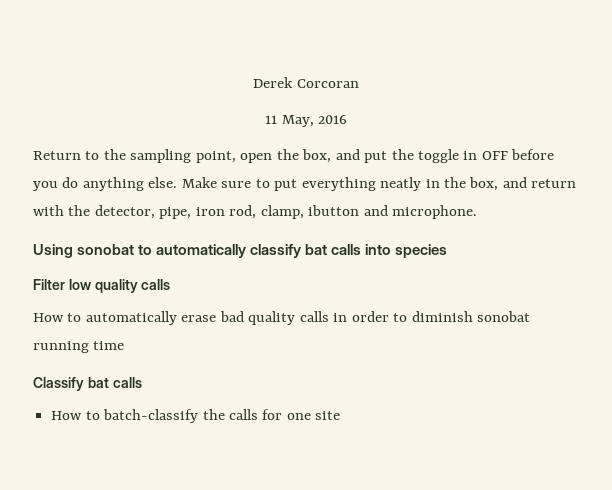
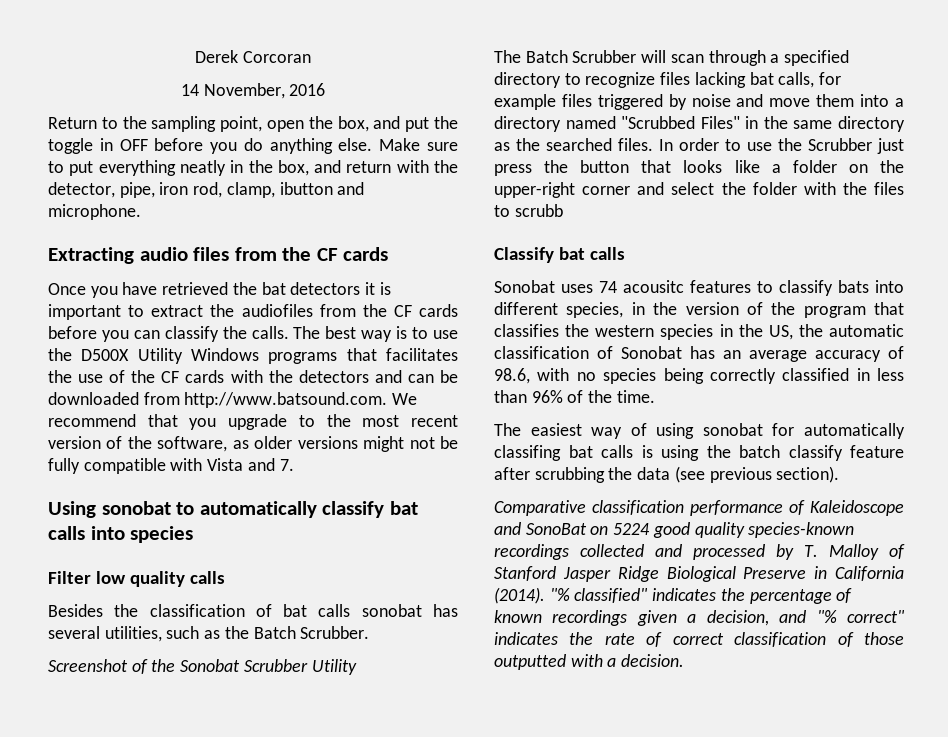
- 11 May, 2016
+ 14 November, 2016
+ Extracting audio files from the CF cards
+ Once you have retrieved the bat detectors it is important to extract the audiofiles from the CF cards before you can classify the calls. The best way is to use the D500X Utility Windows programs that facilitates the use of the CF cards with the detectors and can be downloaded from http://www.batsound.com. We recommend that you upgrade to the most recent version of the software, as older versions might not be fully compatible with Vista and 7.
- How to automatically erase bad quality calls in order to diminish sonobat running time
+ Besides the classification of bat calls sonobat has several utilities, such as the Batch Scrubber.
+ Screenshot of the Sonobat Scrubber Utility
+ The Batch Scrubber will scan through a specified directory to recognize files lacking bat calls, for example files triggered by noise and move them into a directory named "Scrubbed Files" in the same directory as the searched files. In order to use the Scrubber just press the button that looks like a folder on the upper-right corner and select the folder with the files to scrubb
  Classify bat calls
- How to batch-classify the calls for one site
+ Sonobat uses 74 acousitc features to classify bats into different species, in the version of the program that classifies the western species in the US, the automatic classification of Sonobat has an average accuracy of 98.6, with no species being correctly classified in less than 96% of the time.
+ The easiest way of using sonobat for automatically classifing bat calls is using the batch classify feature after scrubbing the data (see previous section).
+ Comparative classification performance of Kaleidoscope and SonoBat on 5224 good quality species-known recordings collected and processed by T. Malloy of Stanford Jasper Ridge Biological Preserve in California (2014). "% classified" indicates the percentage of known recordings given a decision, and "% correct" indicates the rate of correct classification of those outputted with a decision.

